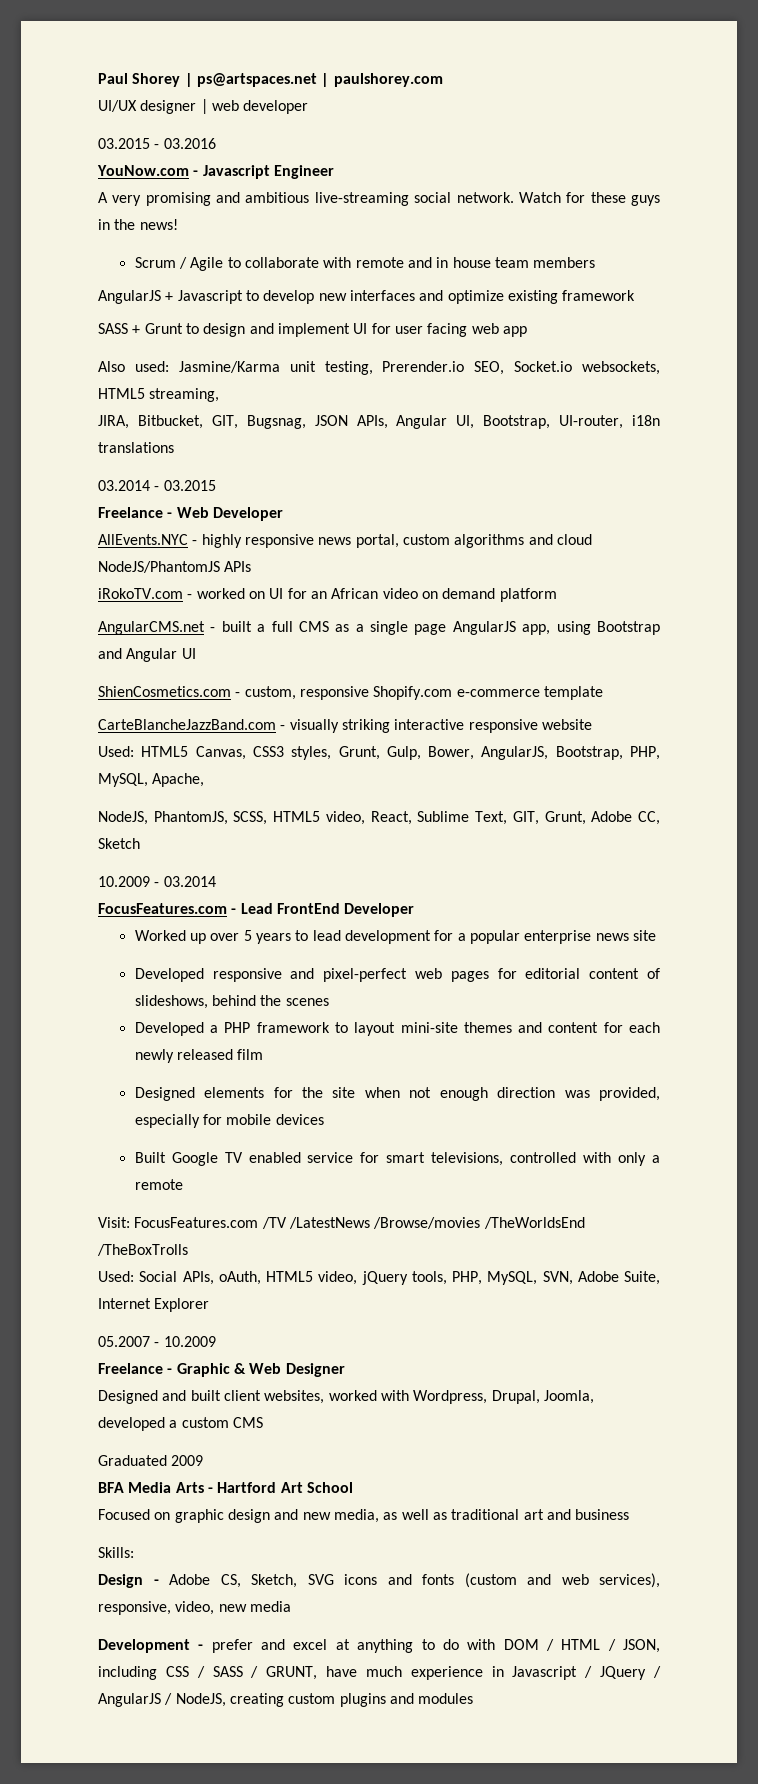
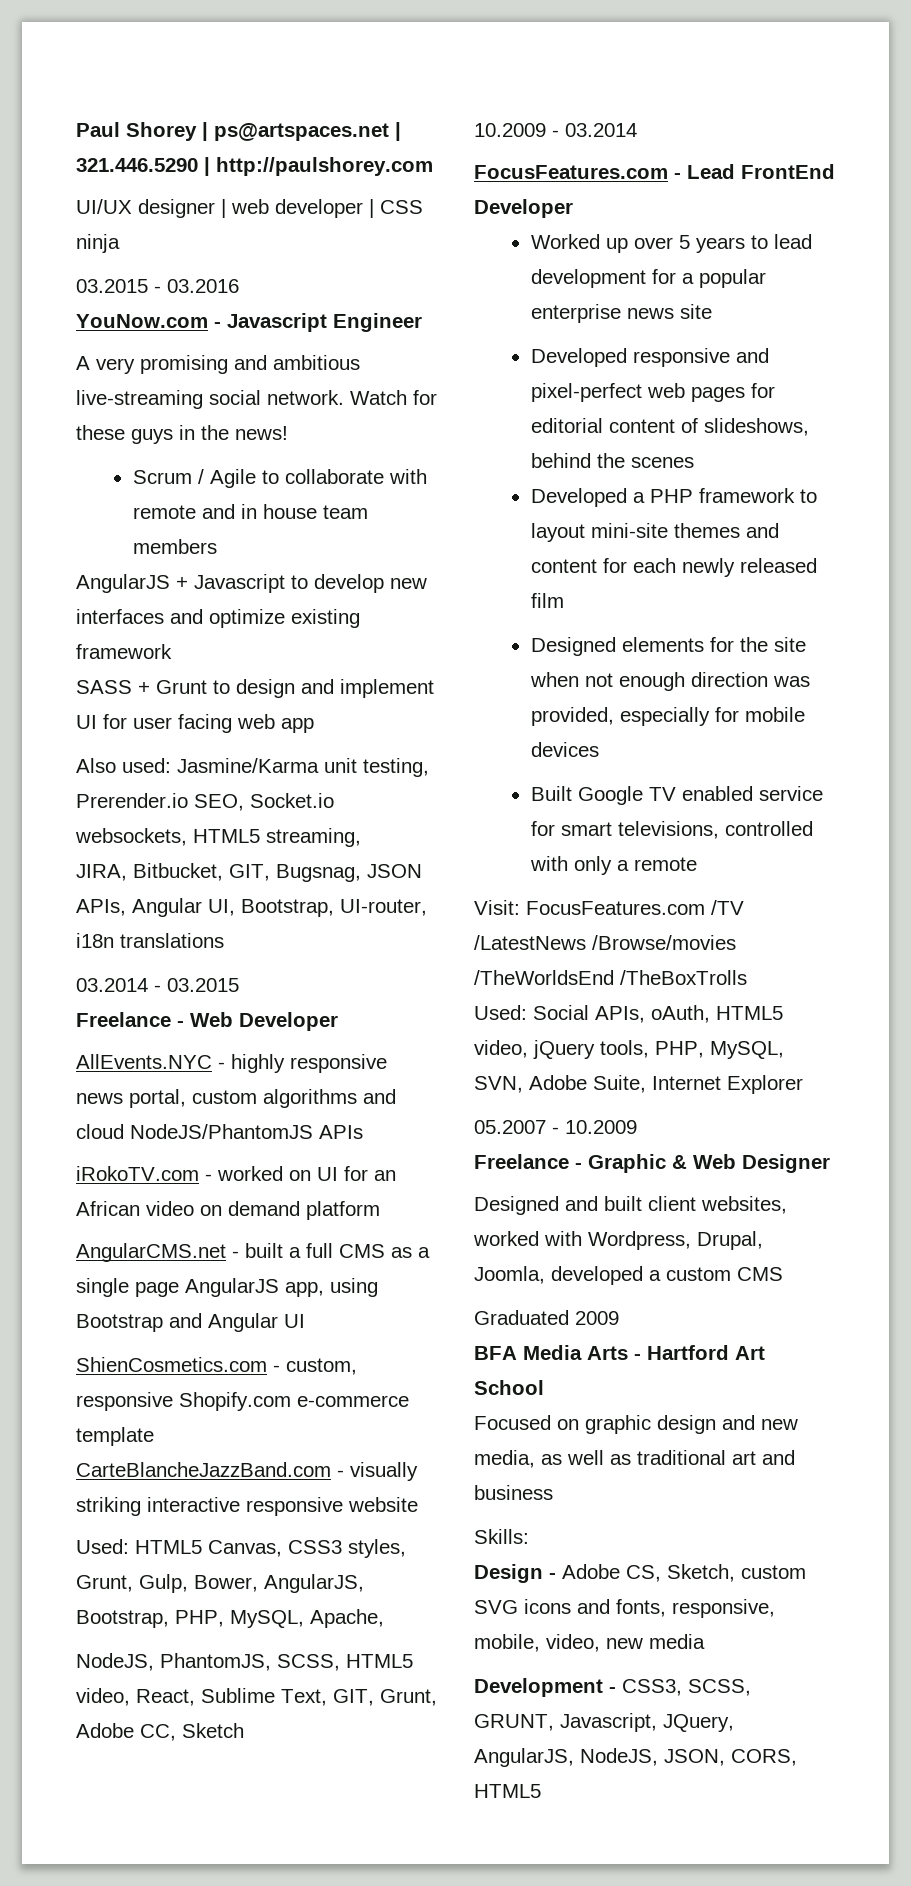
- Paul Shorey | ps@artspaces.net | paulshorey.com
+ Paul Shorey | ps@artspaces.net | 321.446.5290 | http://paulshorey.com
- UI/UX designer | web developer
+ UI/UX designer | web developer | CSS ninja
- Design - Adobe CS, Sketch, SVG icons and fonts (custom and web services), responsive, video, new media
+ Design - Adobe CS, Sketch, custom SVG icons and fonts, responsive, mobile, video, new media
- Development - prefer and excel at anything to do with DOM / HTML / JSON, including CSS / SASS / GRUNT, have much experience in Javascript / JQuery / AngularJS / NodeJS, creating custom plugins and modules
+ Development - CSS3, SCSS, GRUNT, Javascript, JQuery, AngularJS, NodeJS, JSON, CORS, HTML5

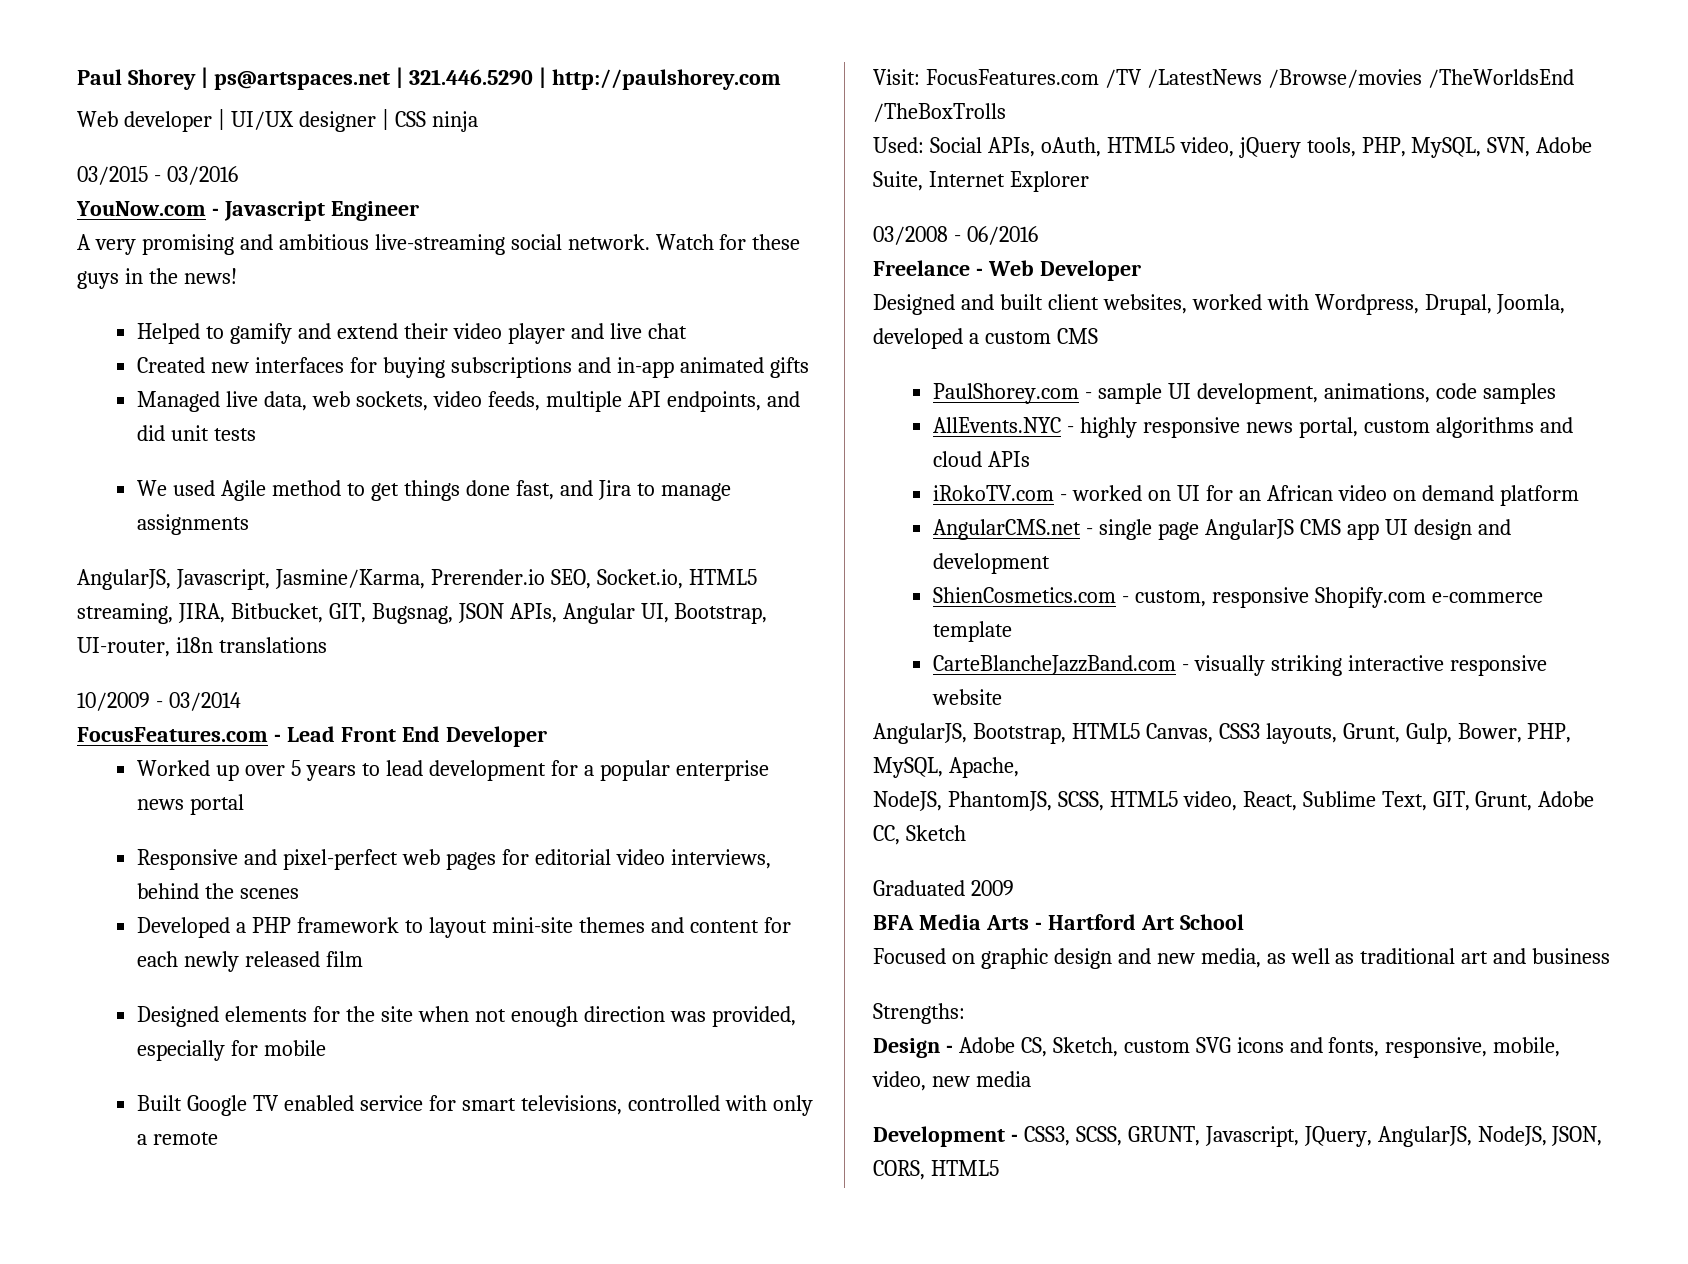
- UI/UX designer | web developer | CSS ninja
+ Web developer | UI/UX designer | CSS ninja
- 03.2015 - 03.2016
+ 03/2015 - 03/2016
- Scrum / Agile to collaborate with remote and in house team members
- AngularJS + Javascript to develop new interfaces and optimize existing framework
- SASS + Grunt to design and implement UI for user facing web app
- Also used: Jasmine/Karma unit testing, Prerender.io SEO, Socket.io websockets, HTML5 streaming,
- JIRA, Bitbucket, GIT, Bugsnag, JSON APIs, Angular UI, Bootstrap, UI-router, i18n translations
+ Helped to gamify and extend their video player and live chat
+ Created new interfaces for buying subscriptions and in-app animated gifts
+ Managed live data, web sockets, video feeds, multiple API endpoints, and did unit tests
+ We used Agile method to get things done fast, and Jira to manage assignments
+ AngularJS, Javascript, Jasmine/Karma, Prerender.io SEO, Socket.io, HTML5 streaming, JIRA, Bitbucket, GIT, Bugsnag, JSON APIs, Angular UI, Bootstrap, UI-router, i18n translations
- 03.2014 - 03.2015
- Freelance - Web Developer
- AllEvents.NYC - highly responsive news portal, custom algorithms and cloud NodeJS/PhantomJS APIs
- iRokoTV.com - worked on UI for an African video on demand platform
- AngularCMS.net - built a full CMS as a single page AngularJS app, using Bootstrap and Angular UI
- ShienCosmetics.com - custom, responsive Shopify.com e-commerce template
- CarteBlancheJazzBand.com - visually striking interactive responsive website
- Used: HTML5 Canvas, CSS3 styles, Grunt, Gulp, Bower, AngularJS, Bootstrap, PHP, MySQL, Apache,
- NodeJS, PhantomJS, SCSS, HTML5 video, React, Sublime Text, GIT, Grunt, Adobe CC, Sketch
- 10.2009 - 03.2014
+ 10/2009 - 03/2014
- FocusFeatures.com - Lead FrontEnd Developer
+ FocusFeatures.com - Lead Front End Developer
- Worked up over 5 years to lead development for a popular enterprise news site
- Developed responsive and pixel-perfect web pages for editorial content of slideshows, behind the scenes
+ Worked up over 5 years to lead development for a popular enterprise news portal
+ Responsive and pixel-perfect web pages for editorial video interviews, behind the scenes
- Designed elements for the site when not enough direction was provided, especially for mobile devices
+ Designed elements for the site when not enough direction was provided, especially for mobile
- 05.2007 - 10.2009
- Freelance - Graphic & Web Designer
+ 03/2008 - 06/2016
+ Freelance - Web Developer
+ PaulShorey.com - sample UI development, animations, code samples
+ AllEvents.NYC - highly responsive news portal, custom algorithms and cloud APIs
+ iRokoTV.com - worked on UI for an African video on demand platform
+ AngularCMS.net - single page AngularJS CMS app UI design and development
+ ShienCosmetics.com - custom, responsive Shopify.com e-commerce template
+ CarteBlancheJazzBand.com - visually striking interactive responsive website
+ AngularJS, Bootstrap, HTML5 Canvas, CSS3 layouts, Grunt, Gulp, Bower, PHP, MySQL, Apache,
+ NodeJS, PhantomJS, SCSS, HTML5 video, React, Sublime Text, GIT, Grunt, Adobe CC, Sketch
- Skills:
+ Strengths:

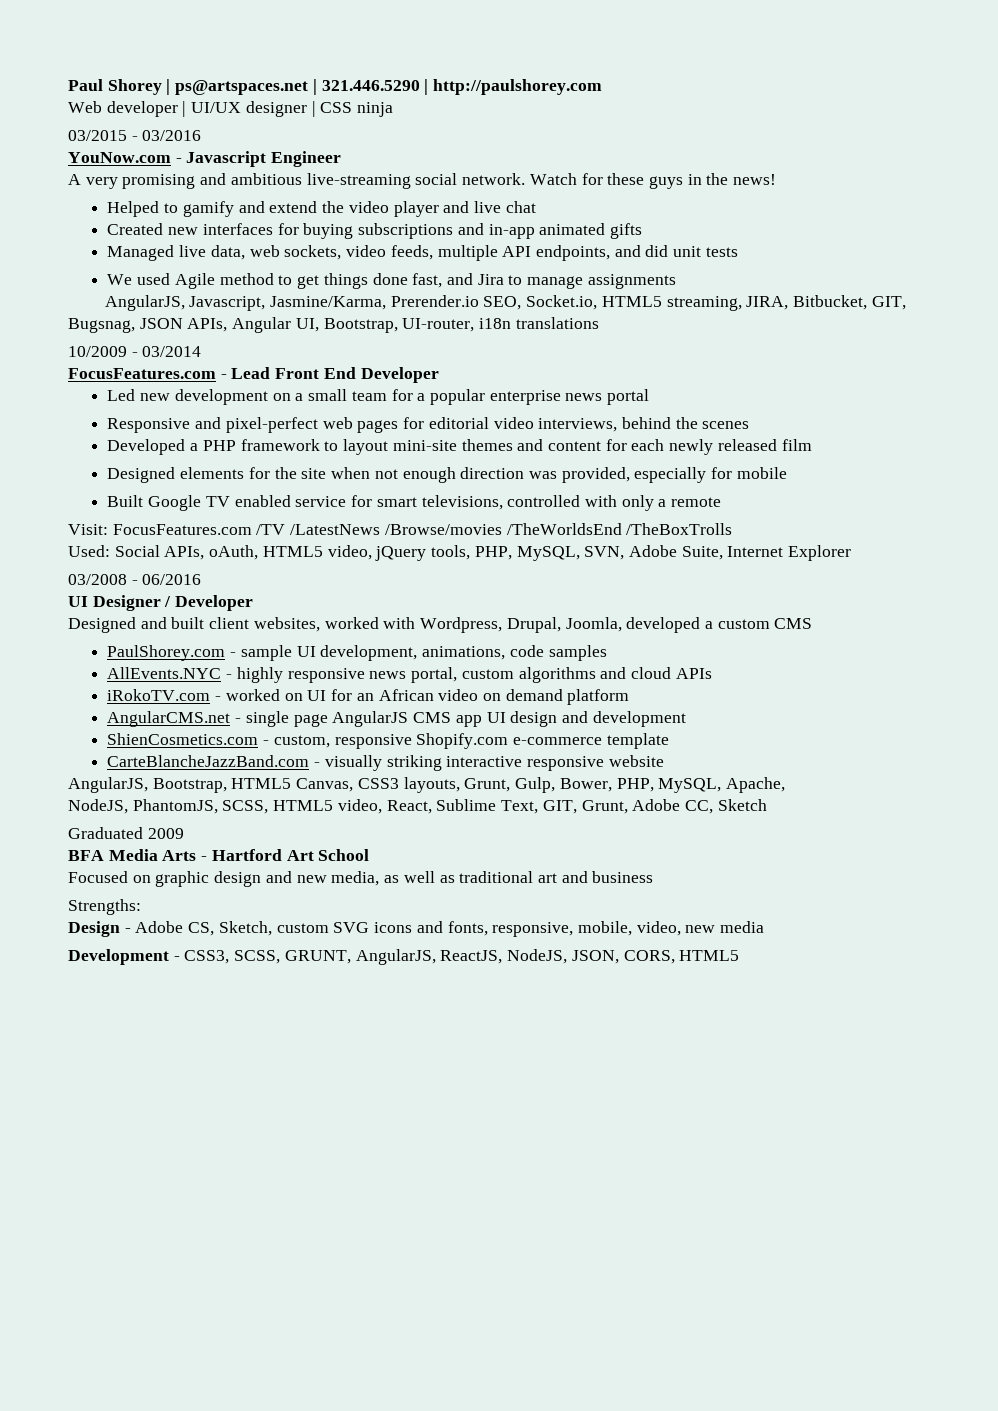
- Helped to gamify and extend their video player and live chat
+ Helped to gamify and extend the video player and live chat
- Worked up over 5 years to lead development for a popular enterprise news portal
+ Led new development on a small team for a popular enterprise news portal
- Freelance - Web Developer
+ UI Designer / Developer
- Development - CSS3, SCSS, GRUNT, Javascript, JQuery, AngularJS, NodeJS, JSON, CORS, HTML5
+ Development - CSS3, SCSS, GRUNT, AngularJS, ReactJS, NodeJS, JSON, CORS, HTML5

